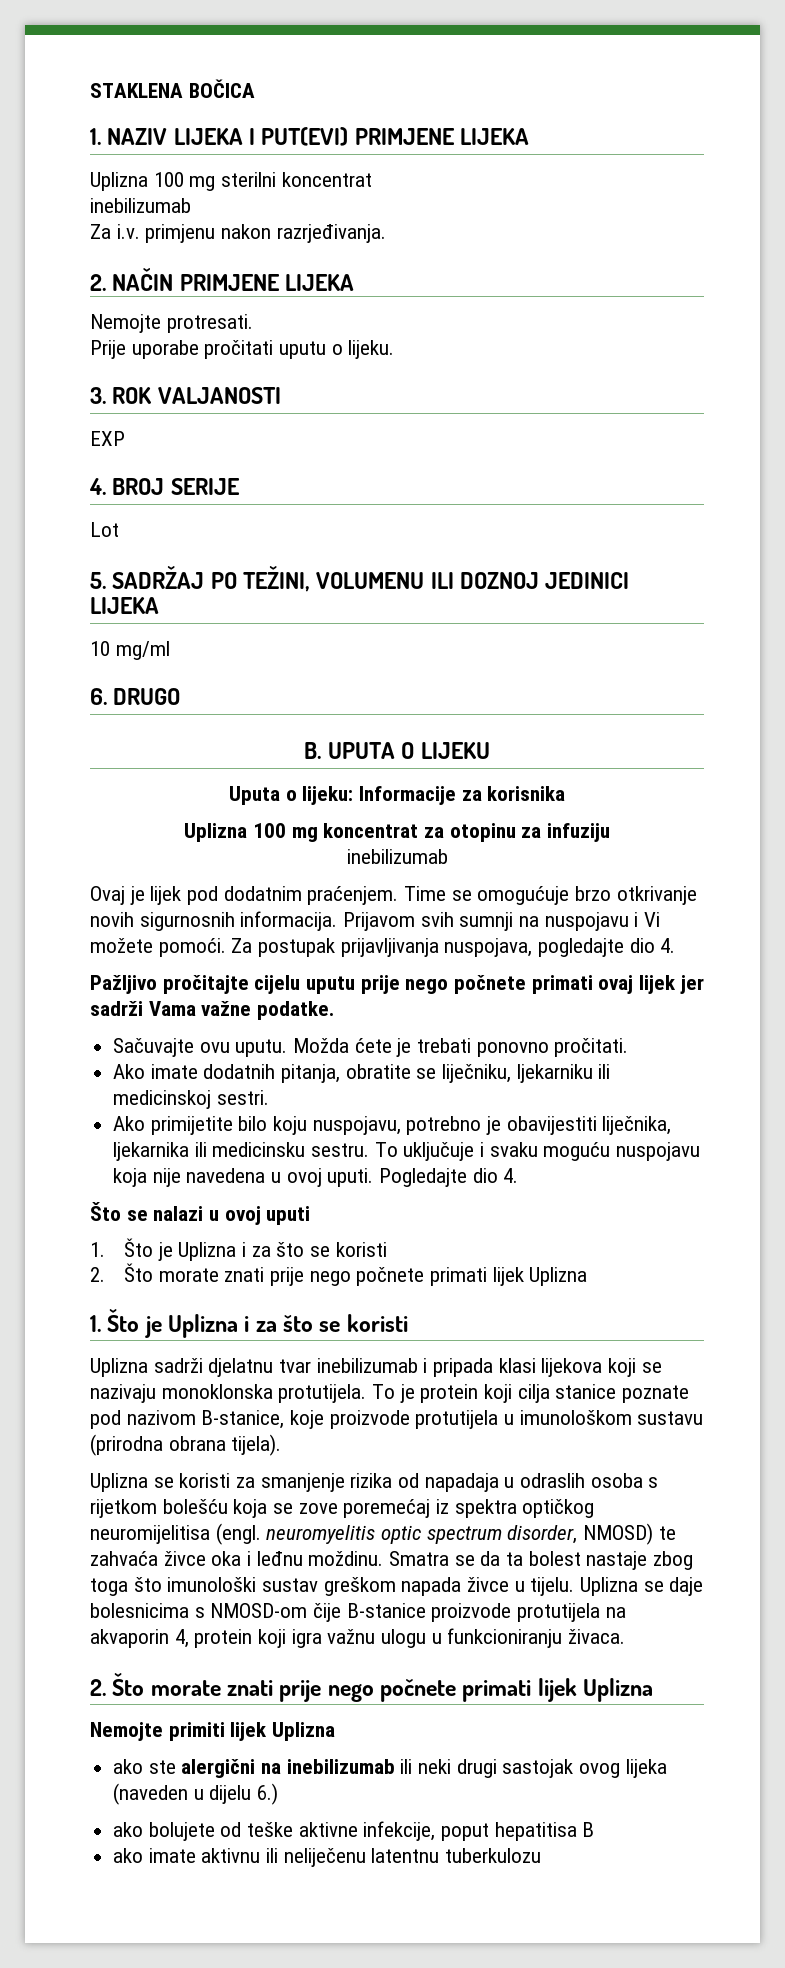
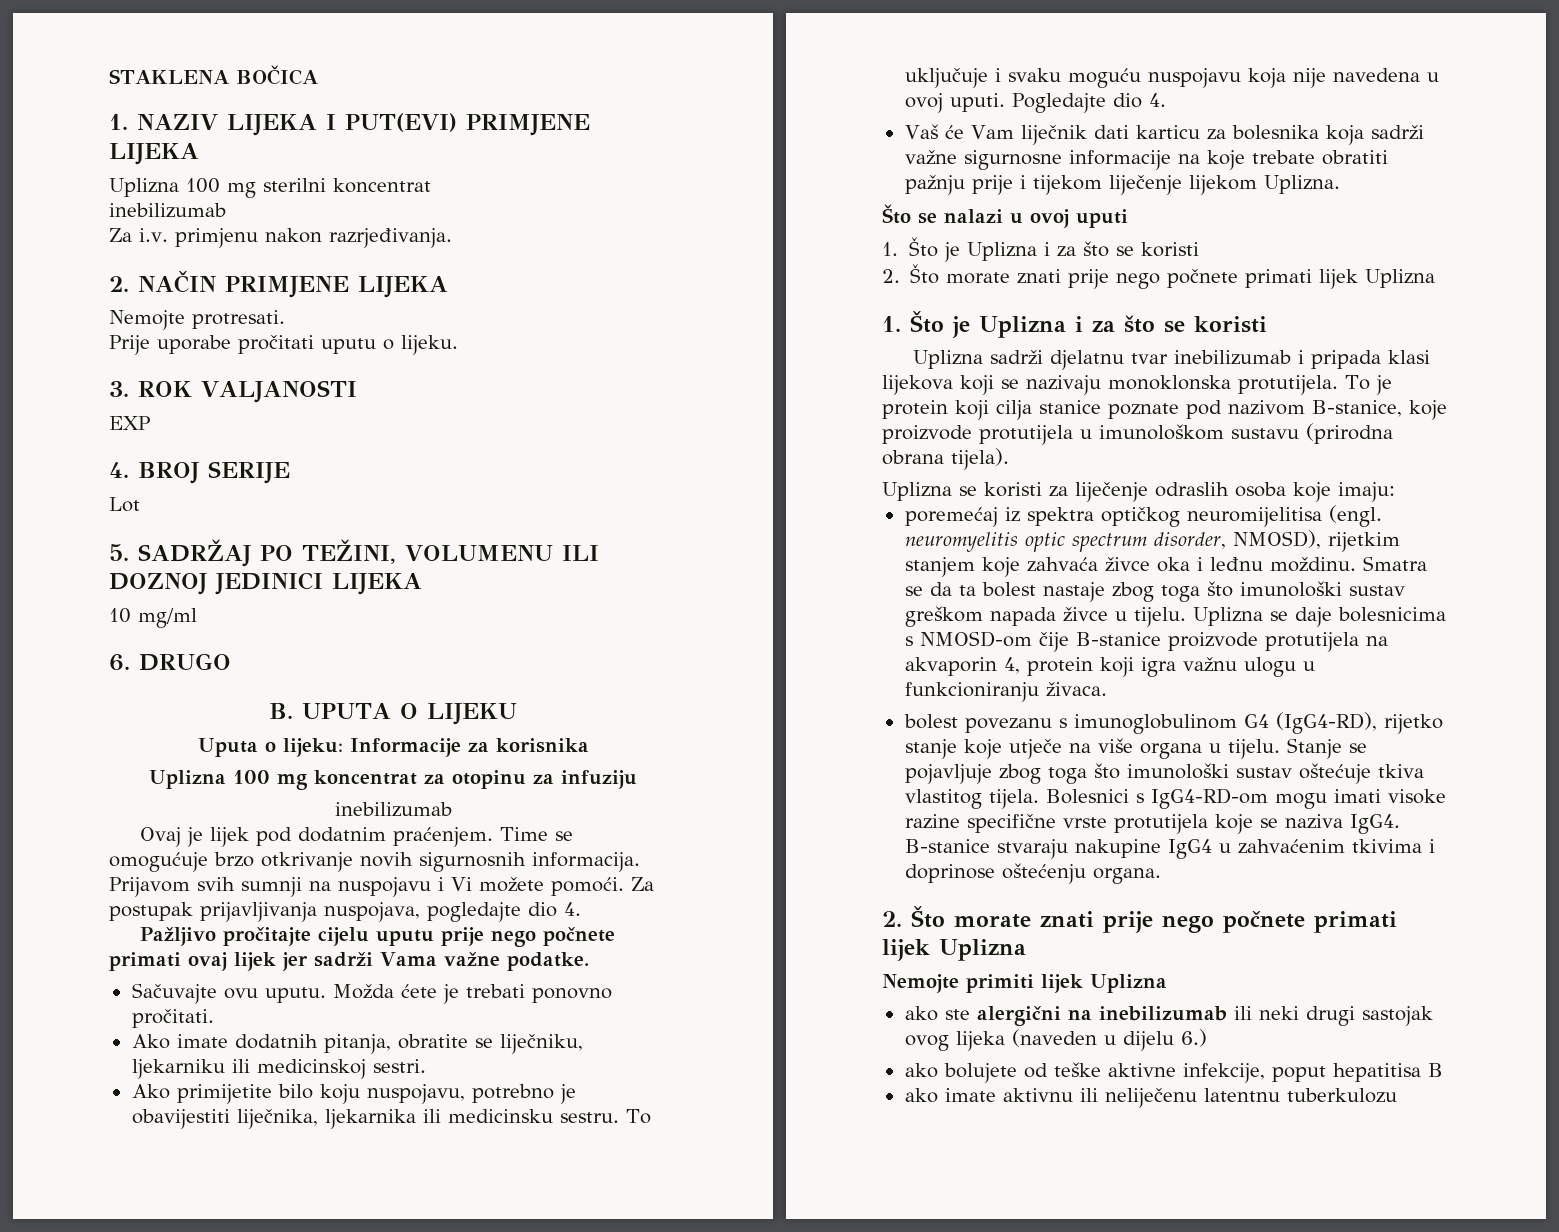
+ Vaš će Vam liječnik dati karticu za bolesnika koja sadrži važne sigurnosne informacije na koje trebate obratiti pažnju prije i tijekom liječenje lijekom Uplizna.
- Uplizna se koristi za smanjenje rizika od napadaja u odraslih osoba s rijetkom bolešću koja se zove poremećaj iz spektra optičkog neuromijelitisa (engl. neuromyelitis optic spectrum disorder, NMOSD) te zahvaća živce oka i leđnu moždinu.
+ Uplizna se koristi za liječenje odraslih osoba koje imaju:
+ poremećaj iz spektra optičkog neuromijelitisa (engl. neuromyelitis optic spectrum disorder, NMOSD), rijetkim stanjem koje zahvaća živce oka i leđnu moždinu.
+ bolest povezanu s imunoglobulinom G4 (IgG4-RD), rijetko stanje koje utječe na više organa u tijelu. Stanje se pojavljuje zbog toga što imunološki sustav oštećuje tkiva vlastitog tijela. Bolesnici s IgG4-RD-om mogu imati visoke razine specifične vrste protutijela koje se naziva IgG4. B-stanice stvaraju nakupine IgG4 u zahvaćenim tkivima i doprinose oštećenju organa.

